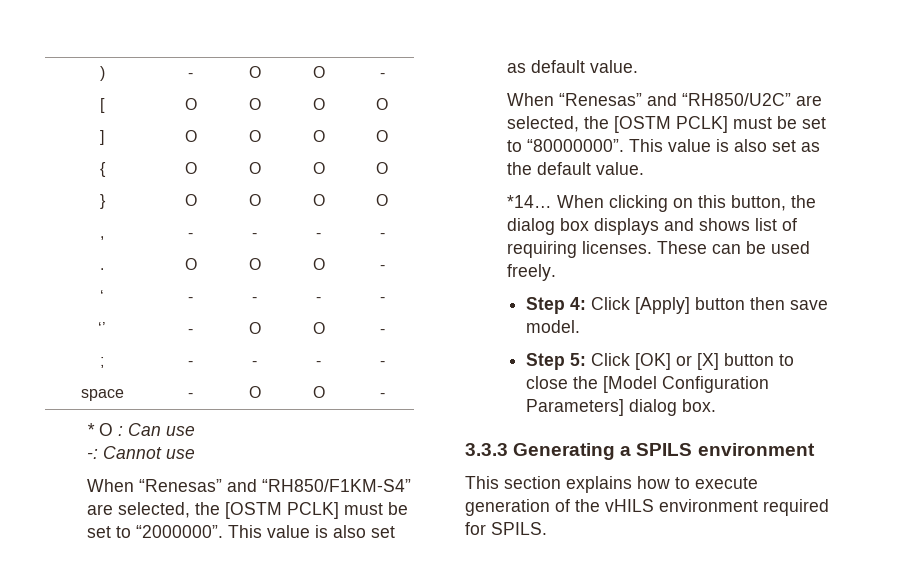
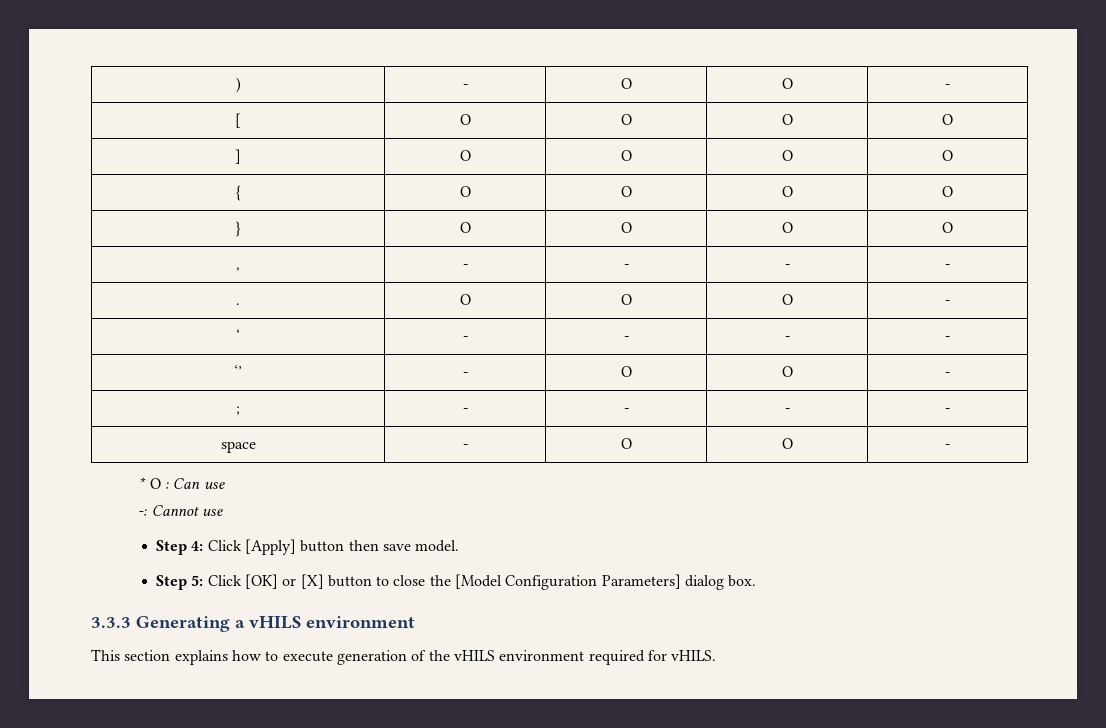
- When “Renesas” and “RH850/F1KM-S4” are selected, the [OSTM PCLK] must be set to “2000000”. This value is also set as default value.
- When “Renesas” and “RH850/U2C” are selected, the [OSTM PCLK] must be set to “80000000”. This value is also set as the default value.
- *14… When clicking on this button, the dialog box displays and shows list of requiring licenses. These can be used freely.
- 3.3.3 Generating a SPILS environment
+ 3.3.3 Generating a vHILS environment
- This section explains how to execute generation of the vHILS environment required for SPILS.
+ This section explains how to execute generation of the vHILS environment required for vHILS.

